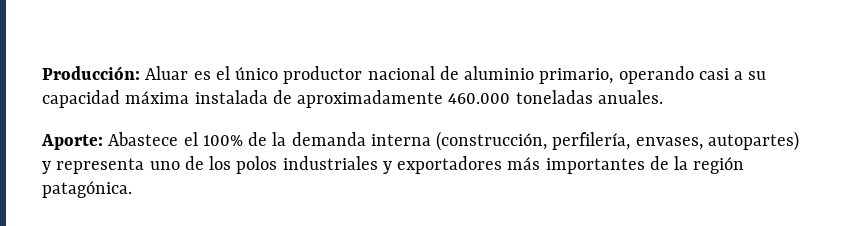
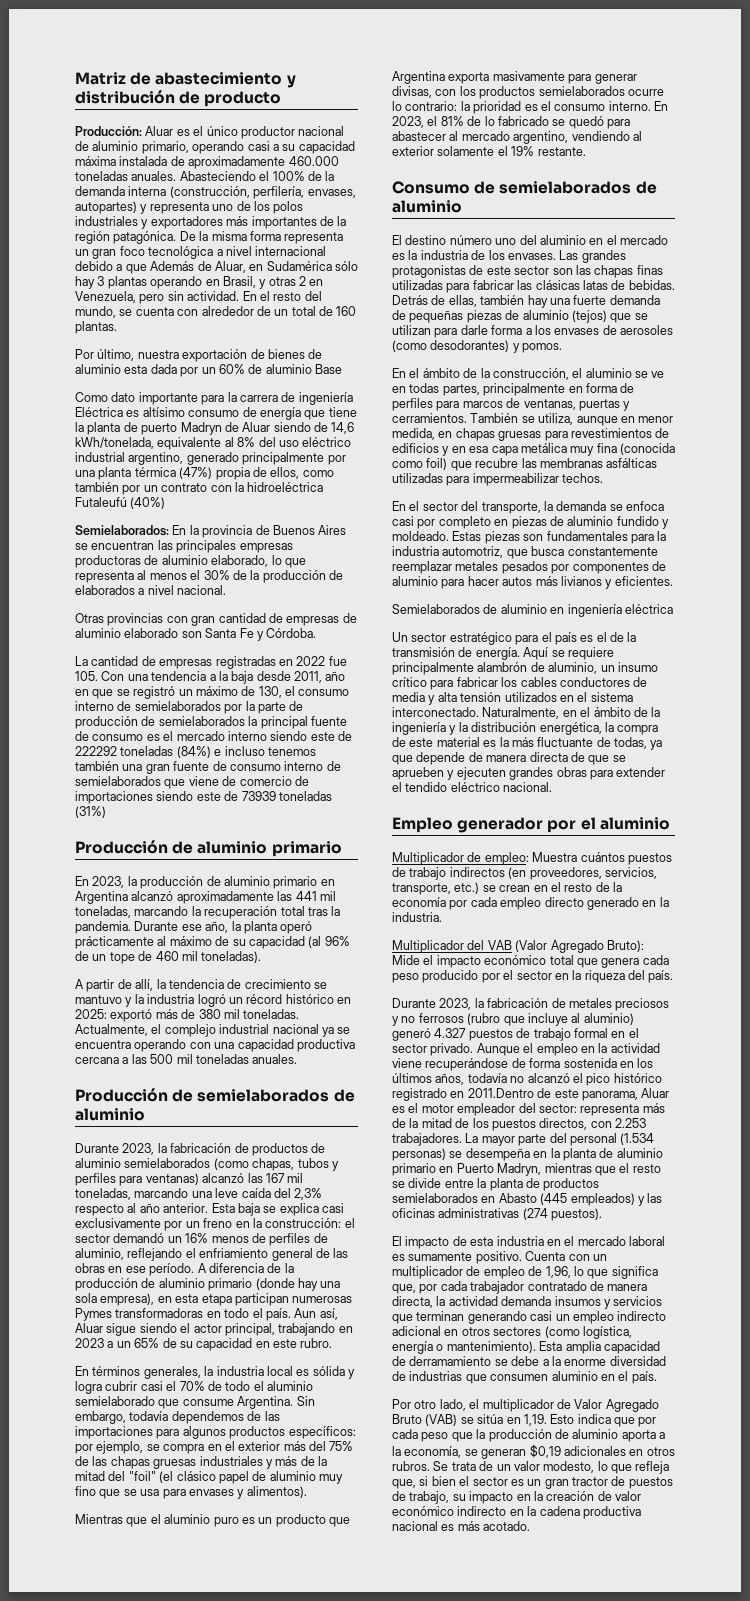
+ Matriz de abastecimiento y distribución de producto
- Producción: Aluar es el único productor nacional de aluminio primario, operando casi a su capacidad máxima instalada de aproximadamente 460.000 toneladas anuales.
- Aporte: Abastece el 100% de la demanda interna (construcción, perfilería, envases, autopartes) y representa uno de los polos industriales y exportadores más importantes de la región patagónica.
+ Producción: Aluar es el único productor nacional de aluminio primario, operando casi a su capacidad máxima instalada de aproximadamente 460.000 toneladas anuales. Abasteciendo el 100% de la demanda interna (construcción, perfilería, envases, autopartes) y representa uno de los polos industriales y exportadores más importantes de la región patagónica.
+ De la misma forma representa un gran foco tecnológica a nivel internacional debido a que Además de Aluar, en Sudamérica sólo hay 3 plantas operando en Brasil, y otras 2 en Venezuela, pero sin actividad. En el resto del mundo, se cuenta con alrededor de un total de 160 plantas.
+ Por último, nuestra exportación de bienes de aluminio esta dada por un 60% de aluminio Base
+ Como dato importante para la carrera de ingeniería Eléctrica es altísimo consumo de energía que tiene la planta de puerto Madryn de Aluar siendo de 14,6 kWh/tonelada, equivalente al 8% del uso eléctrico industrial argentino, generado principalmente por una planta térmica (47%) propia de ellos, como también por un contrato con la hidroeléctrica Futaleufú (40%)
+ Semielaborados: En la provincia de Buenos Aires se encuentran las principales empresas productoras de aluminio elaborado, lo que representa al menos el 30% de la producción de elaborados a nivel nacional.
+ Otras provincias con gran cantidad de empresas de aluminio elaborado son Santa Fe y Córdoba.
+ La cantidad de empresas registradas en 2022 fue 105. Con una tendencia a la baja desde 2011, año en que se registró un máximo de 130, el consumo interno de semielaborados por la parte de producción de semielaborados la principal fuente de consumo es el mercado interno siendo este de 222292 toneladas (84%) e incluso tenemos también una gran fuente de consumo interno de semielaborados que viene de comercio de importaciones siendo este de 73939 toneladas (31%)
+ Producción de aluminio primario
+ En 2023, la producción de aluminio primario en Argentina alcanzó aproximadamente las 441 mil toneladas, marcando la recuperación total tras la pandemia. Durante ese año, la planta operó prácticamente al máximo de su capacidad (al 96% de un tope de 460 mil toneladas).
+ A partir de allí, la tendencia de crecimiento se mantuvo y la industria logró un récord histórico en 2025: exportó más de 380 mil toneladas. Actualmente, el complejo industrial nacional ya se encuentra operando con una capacidad productiva cercana a las 500 mil toneladas anuales.
+ Producción de semielaborados de aluminio
+ Durante 2023, la fabricación de productos de aluminio semielaborados (como chapas, tubos y perfiles para ventanas) alcanzó las 167 mil toneladas, marcando una leve caída del 2,3% respecto al año anterior. Esta baja se explica casi exclusivamente por un freno en la construcción: el sector demandó un 16% menos de perfiles de aluminio, reflejando el enfriamiento general de las obras en ese período. A diferencia de la producción de aluminio primario (donde hay una sola empresa), en esta etapa participan numerosas Pymes transformadoras en todo el país. Aun así, Aluar sigue siendo el actor principal, trabajando en 2023 a un 65% de su capacidad en este rubro.
+ En términos generales, la industria local es sólida y logra cubrir casi el 70% de todo el aluminio semielaborado que consume Argentina. Sin embargo, todavía dependemos de las importaciones para algunos productos específicos: por ejemplo, se compra en el exterior más del 75% de las chapas gruesas industriales y más de la mitad del "foil" (el clásico papel de aluminio muy fino que se usa para envases y alimentos).
+ Mientras que el aluminio puro es un producto que Argentina exporta masivamente para generar divisas, con los productos semielaborados ocurre lo contrario: la prioridad es el consumo interno. En 2023, el 81% de lo fabricado se quedó para abastecer al mercado argentino, vendiendo al exterior solamente el 19% restante.
+ Consumo de semielaborados de aluminio
+ El destino número uno del aluminio en el mercado es la industria de los envases. Las grandes protagonistas de este sector son las chapas finas utilizadas para fabricar las clásicas latas de bebidas. Detrás de ellas, también hay una fuerte demanda de pequeñas piezas de aluminio (tejos) que se utilizan para darle forma a los envases de aerosoles (como desodorantes) y pomos.
+ En el ámbito de la construcción, el aluminio se ve en todas partes, principalmente en forma de perfiles para marcos de ventanas, puertas y cerramientos. También se utiliza, aunque en menor medida, en chapas gruesas para revestimientos de edificios y en esa capa metálica muy fina (conocida como foil) que recubre las membranas asfálticas utilizadas para impermeabilizar techos.
+ En el sector del transporte, la demanda se enfoca casi por completo en piezas de aluminio fundido y moldeado. Estas piezas son fundamentales para la industria automotriz, que busca constantemente reemplazar metales pesados por componentes de aluminio para hacer autos más livianos y eficientes.
+ Semielaborados de aluminio en ingeniería eléctrica
+ Un sector estratégico para el país es el de la transmisión de energía. Aquí se requiere principalmente alambrón de aluminio, un insumo crítico para fabricar los cables conductores de media y alta tensión utilizados en el sistema interconectado. Naturalmente, en el ámbito de la ingeniería y la distribución energética, la compra de este material es la más fluctuante de todas, ya que depende de manera directa de que se aprueben y ejecuten grandes obras para extender el tendido eléctrico nacional.
+ Empleo generador por el aluminio
+ Multiplicador de empleo: Muestra cuántos puestos de trabajo indirectos (en proveedores, servicios, transporte, etc.) se crean en el resto de la economía por cada empleo directo generado en la industria.
+ Multiplicador del VAB (Valor Agregado Bruto): Mide el impacto económico total que genera cada peso producido por el sector en la riqueza del país.
+ Durante 2023, la fabricación de metales preciosos y no ferrosos (rubro que incluye al aluminio) generó 4.327 puestos de trabajo formal en el sector privado. Aunque el empleo en la actividad viene recuperándose de forma sostenida en los últimos años, todavía no alcanzó el pico histórico registrado en 2011.Dentro de este panorama, Aluar es el motor empleador del sector: representa más de la mitad de los puestos directos, con 2.253 trabajadores. La mayor parte del personal (1.534 personas) se desempeña en la planta de aluminio primario en Puerto Madryn, mientras que el resto se divide entre la planta de productos semielaborados en Abasto (445 empleados) y las oficinas administrativas (274 puestos).
+ El impacto de esta industria en el mercado laboral es sumamente positivo. Cuenta con un multiplicador de empleo de 1,96, lo que significa que, por cada trabajador contratado de manera directa, la actividad demanda insumos y servicios que terminan generando casi un empleo indirecto adicional en otros sectores (como logística, energía o mantenimiento). Esta amplia capacidad de derramamiento se debe a la enorme diversidad de industrias que consumen aluminio en el país.
+ Por otro lado, el multiplicador de Valor Agregado Bruto (VAB) se sitúa en 1,19. Esto indica que por cada peso que la producción de aluminio aporta a la economía, se generan $0,19 adicionales en otros rubros. Se trata de un valor modesto, lo que refleja que, si bien el sector es un gran tractor de puestos de trabajo, su impacto en la creación de valor económico indirecto en la cadena productiva nacional es más acotado.

